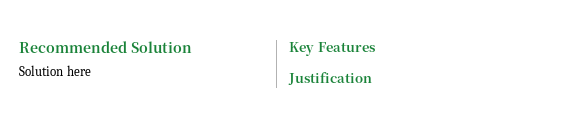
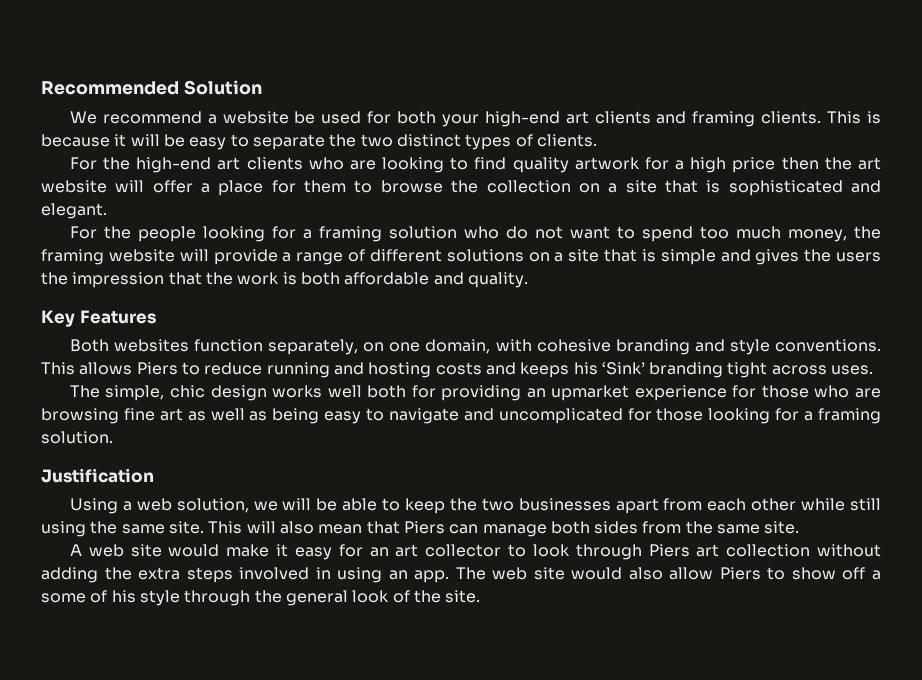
- Solution here
+ We recommend a website be used for both your high-end art clients and framing clients. This is because it will be easy to separate the two distinct types of clients.
+ For the high-end art clients who are looking to find quality artwork for a high price then the art website will offer a place for them to browse the collection on a site that is sophisticated and elegant.
+ For the people looking for a framing solution who do not want to spend too much money, the framing website will provide a range of different solutions on a site that is simple and gives the users the impression that the work is both affordable and quality.
  Key Features
+ Both websites function separately, on one domain, with cohesive branding and style conventions. This allows Piers to reduce running and hosting costs and keeps his ‘Sink’ branding tight across uses.
+ The simple, chic design works well both for providing an upmarket experience for those who are browsing fine art as well as being easy to navigate and uncomplicated for those looking for a framing solution.
  Justification
+ Using a web solution, we will be able to keep the two businesses apart from each other while still using the same site. This will also mean that Piers can manage both sides from the same site.
+ A web site would make it easy for an art collector to look through Piers art collection without adding the extra steps involved in using an app. The web site would also allow Piers to show off a some of his style through the general look of the site.

